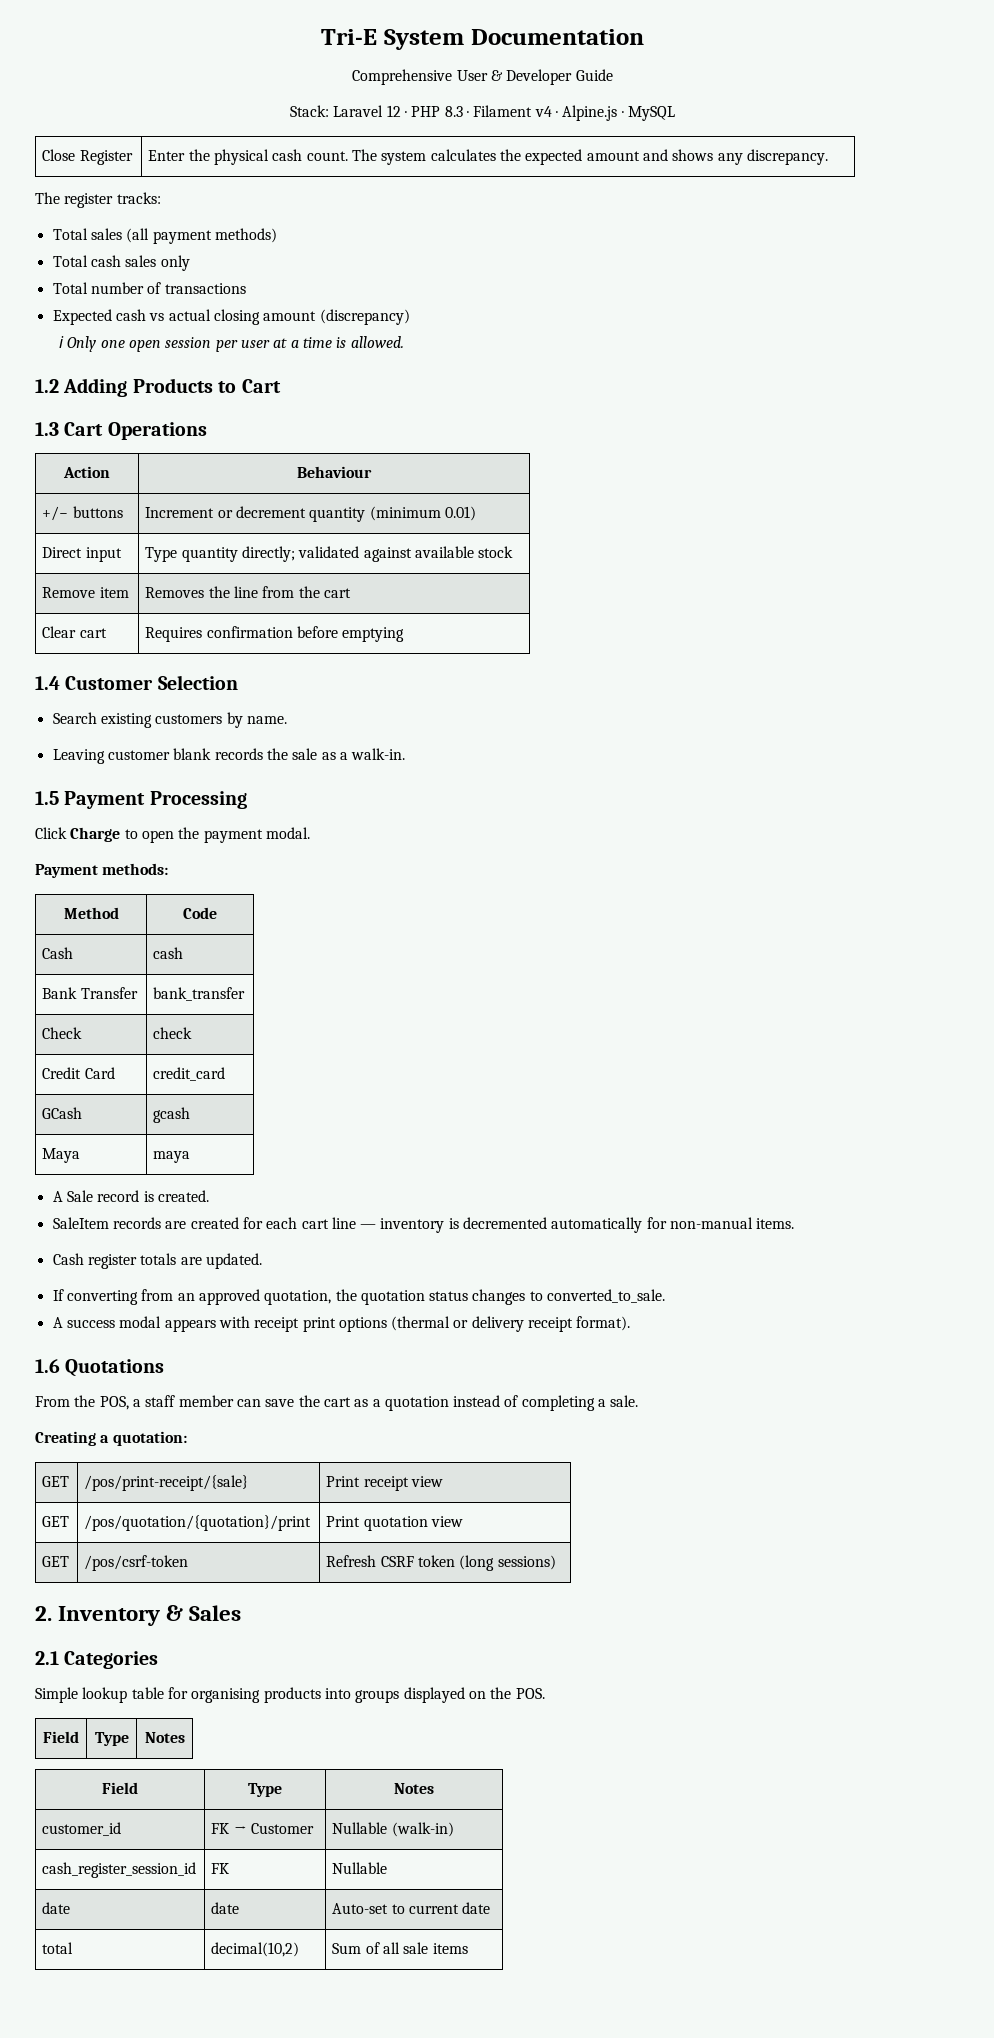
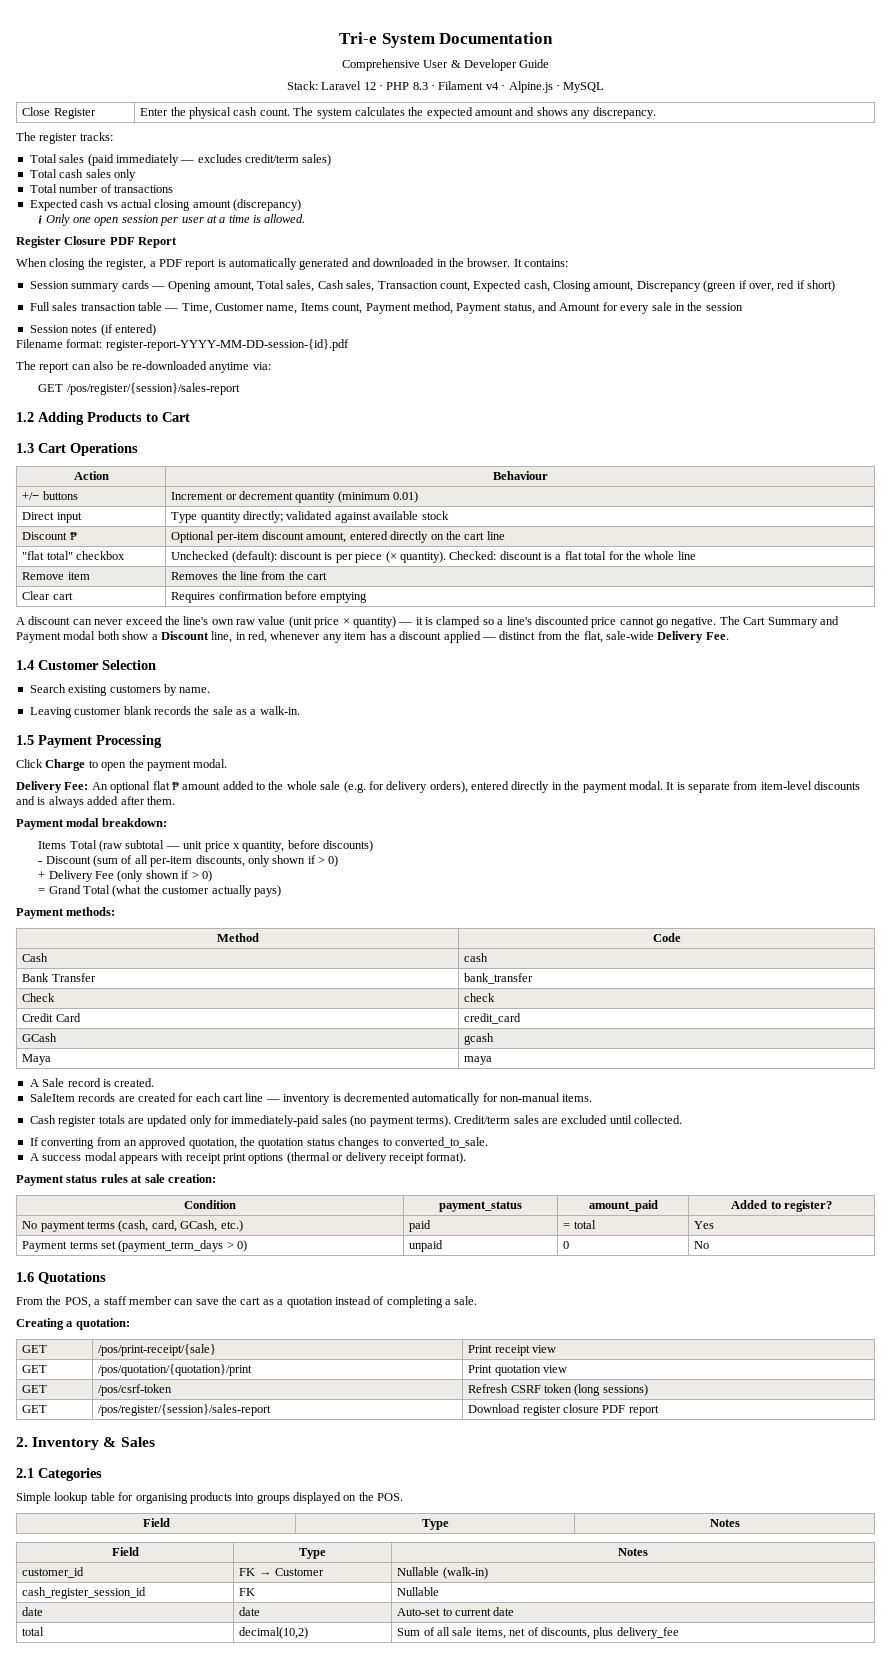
- Tri-E System Documentation
+ Tri-e System Documentation
- Total sales (all payment methods)
+ Total sales (paid immediately — excludes credit/term sales)
+ Register Closure PDF Report
+ When closing the register, a PDF report is automatically generated and downloaded in the browser. It contains:
+ Session summary cards — Opening amount, Total sales, Cash sales, Transaction count, Expected cash, Closing amount, Discrepancy (green if over, red if short)
+ Full sales transaction table — Time, Customer name, Items count, Payment method, Payment status, and Amount for every sale in the session
+ Session notes (if entered)
+ Filename format: register-report-YYYY-MM-DD-session-{id}.pdf
+ The report can also be re-downloaded anytime via:
+ GET /pos/register/{session}/sales-report
+ Discount ₱ | Optional per-item discount amount, entered directly on the cart line
+ "flat total" checkbox | Unchecked (default): discount is per piece (× quantity). Checked: discount is a flat total for the whole line
+ A discount can never exceed the line's own raw value (unit price × quantity) — it is clamped so a line's discounted price cannot go negative. The Cart Summary and Payment modal both show a Discount line, in red, whenever any item has a discount applied — distinct from the flat, sale-wide Delivery Fee.
+ Delivery Fee: An optional flat ₱ amount added to the whole sale (e.g. for delivery orders), entered directly in the payment modal. It is separate from item-level discounts and is always added after them.
+ Payment modal breakdown:
+ Items Total (raw subtotal — unit price x quantity, before discounts)
+ - Discount (sum of all per-item discounts, only shown if > 0)
+ + Delivery Fee (only shown if > 0)
+ = Grand Total (what the customer actually pays)
- Cash register totals are updated.
+ Cash register totals are updated only for immediately-paid sales (no payment terms). Credit/term sales are excluded until collected.
+ Payment status rules at sale creation:
+ Condition | payment_status | amount_paid | Added to register?
+ No payment terms (cash, card, GCash, etc.) | paid | = total | Yes
+ Payment terms set (payment_term_days > 0) | unpaid | 0 | No
+ GET | /pos/register/{session}/sales-report | Download register closure PDF report
- total | decimal(10,2) | Sum of all sale items
+ total | decimal(10,2) | Sum of all sale items, net of discounts, plus delivery_fee

